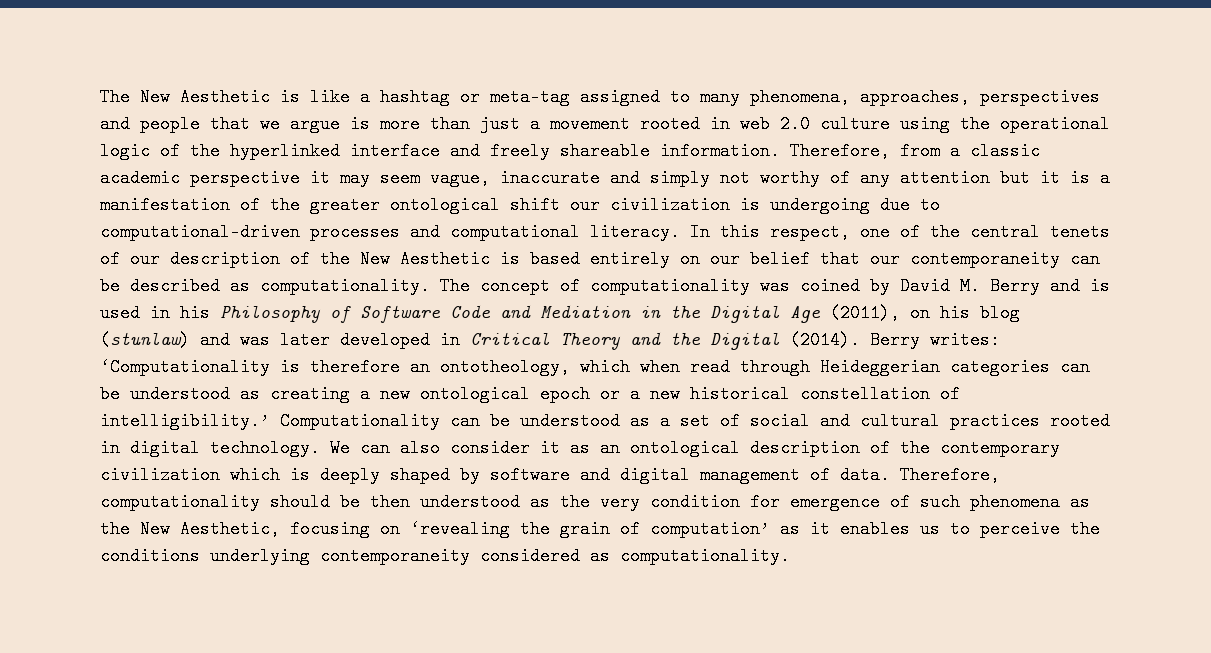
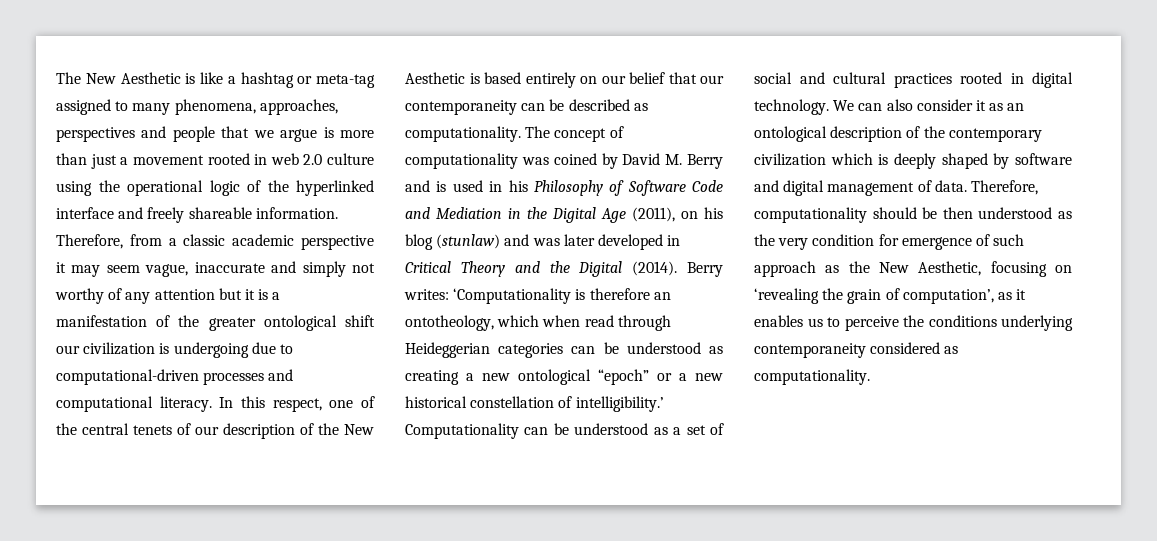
- Berry writes: ‘Computationality is therefore an ontotheology, which when read through Heideggerian categories can be understood as creating a new ontological epoch or a new historical constellation of intelligibility.’
+ Berry writes: ‘Computationality is therefore an ontotheology, which when read through Heideggerian categories can be understood as creating a new ontological “epoch” or a new historical constellation of intelligibility.’
- Therefore, computationality should be then understood as the very condition for emergence of such phenomena as the New Aesthetic, focusing on ‘revealing the grain of computation’ as it enables us to perceive the conditions underlying contemporaneity considered as computationality.
+ Therefore, computationality should be then understood as the very condition for emergence of such approach as the New Aesthetic, focusing on ‘revealing the grain of computation’, as it enables us to perceive the conditions underlying contemporaneity considered as computationality.

